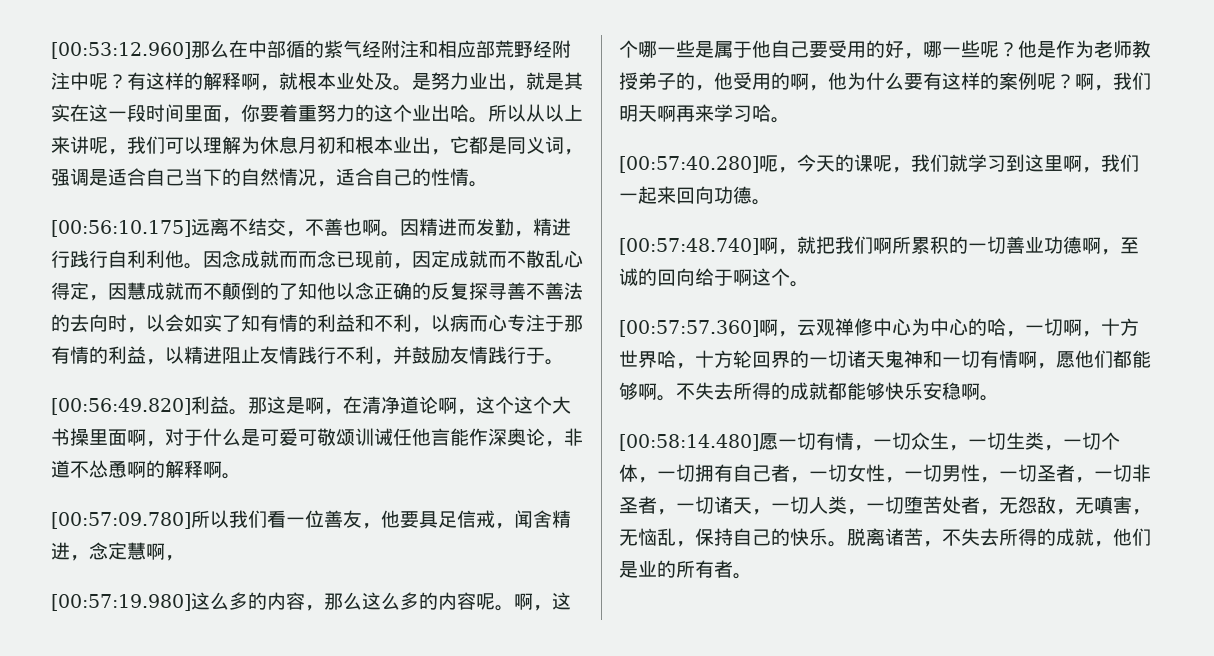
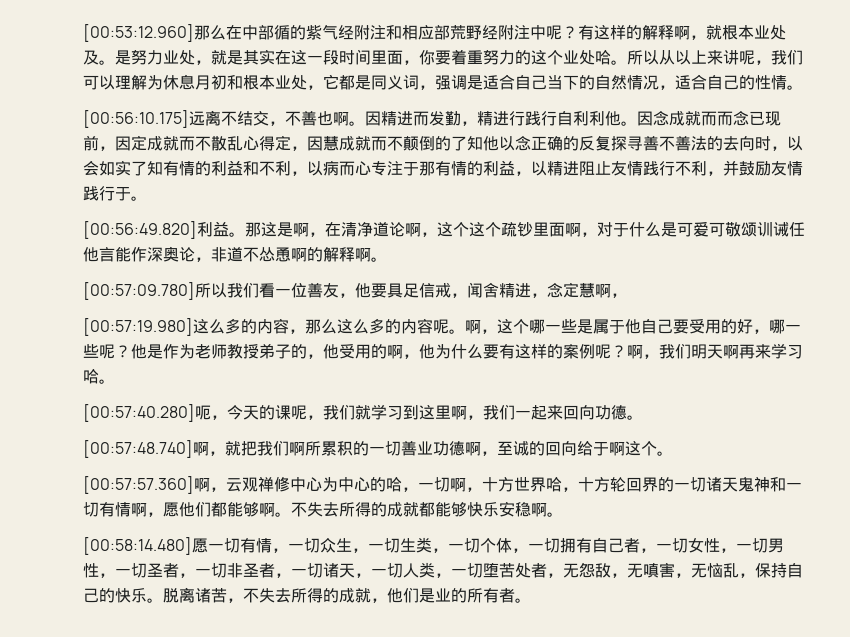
- 是努力业出，就是其实在这一段时间里面，你要着重努力的这个业出哈。
+ 是努力业处，就是其实在这一段时间里面，你要着重努力的这个业处哈。
- 所以从以上来讲呢，我们可以理解为休息月初和根本业出，它都是同义词，强调是适合自己当下的自然情况，适合自己的性情。
+ 所以从以上来讲呢，我们可以理解为休息月初和根本业处，它都是同义词，强调是适合自己当下的自然情况，适合自己的性情。
- 那这是啊，在清净道论啊，这个这个大书操里面啊，对于什么是可爱可敬颂训诫任他言能作深奥论，非道不怂恿啊的解释啊。
+ 那这是啊，在清净道论啊，这个这个疏钞里面啊，对于什么是可爱可敬颂训诫任他言能作深奥论，非道不怂恿啊的解释啊。

